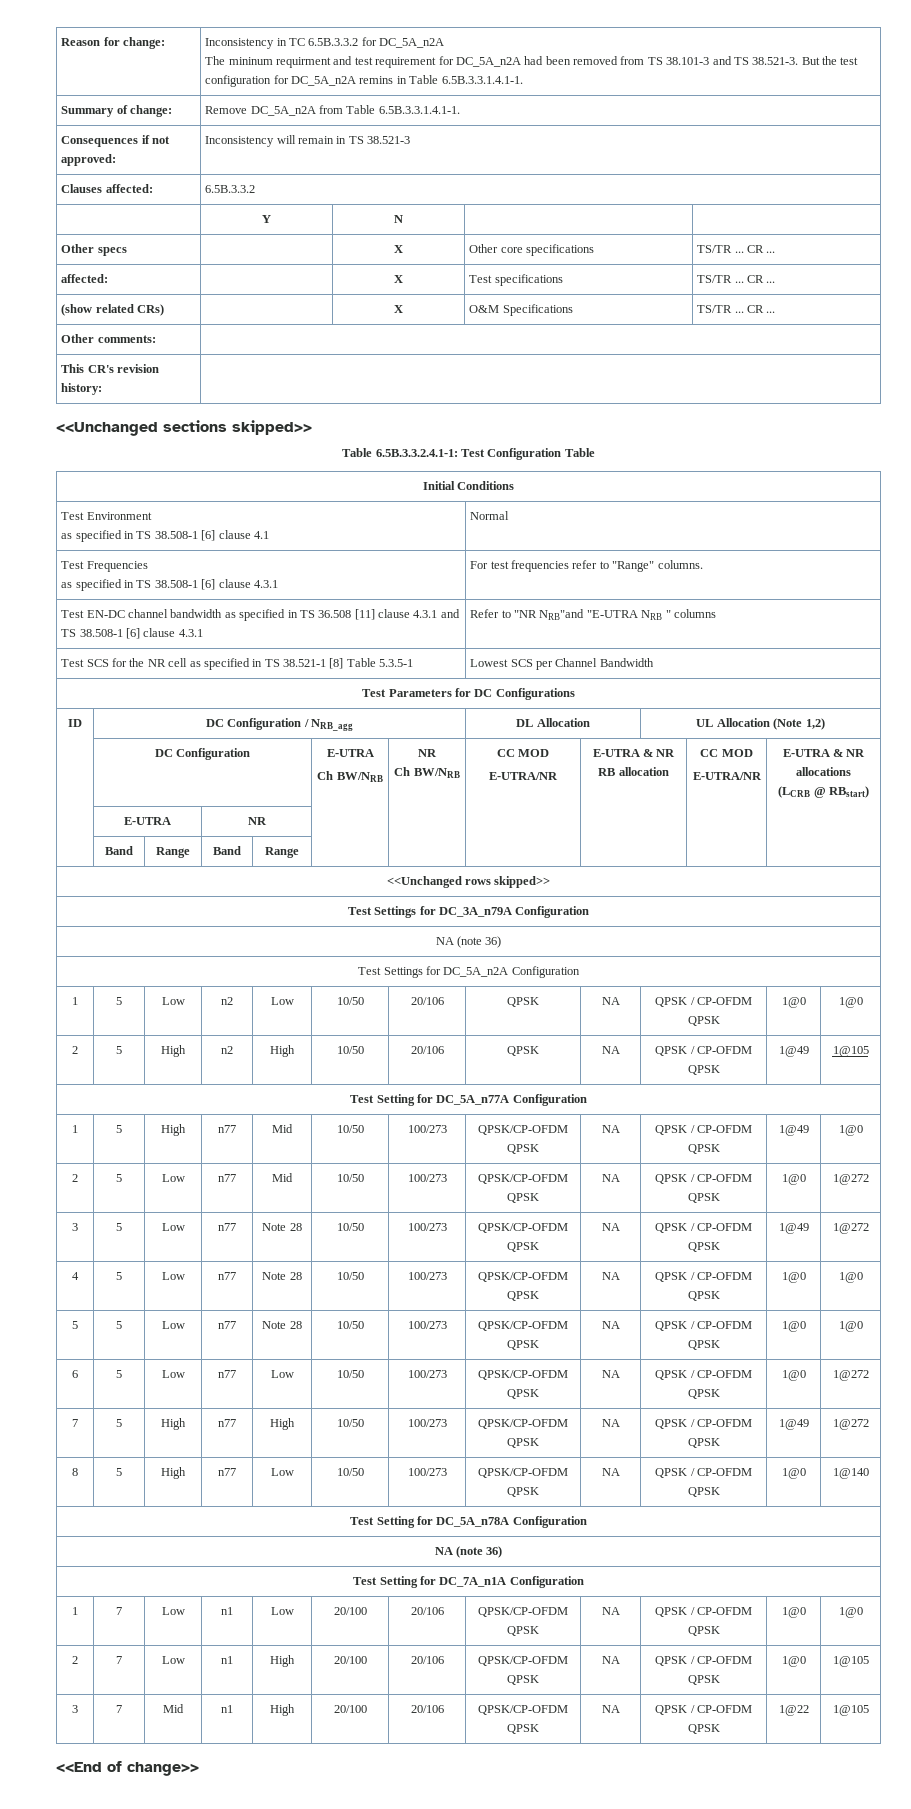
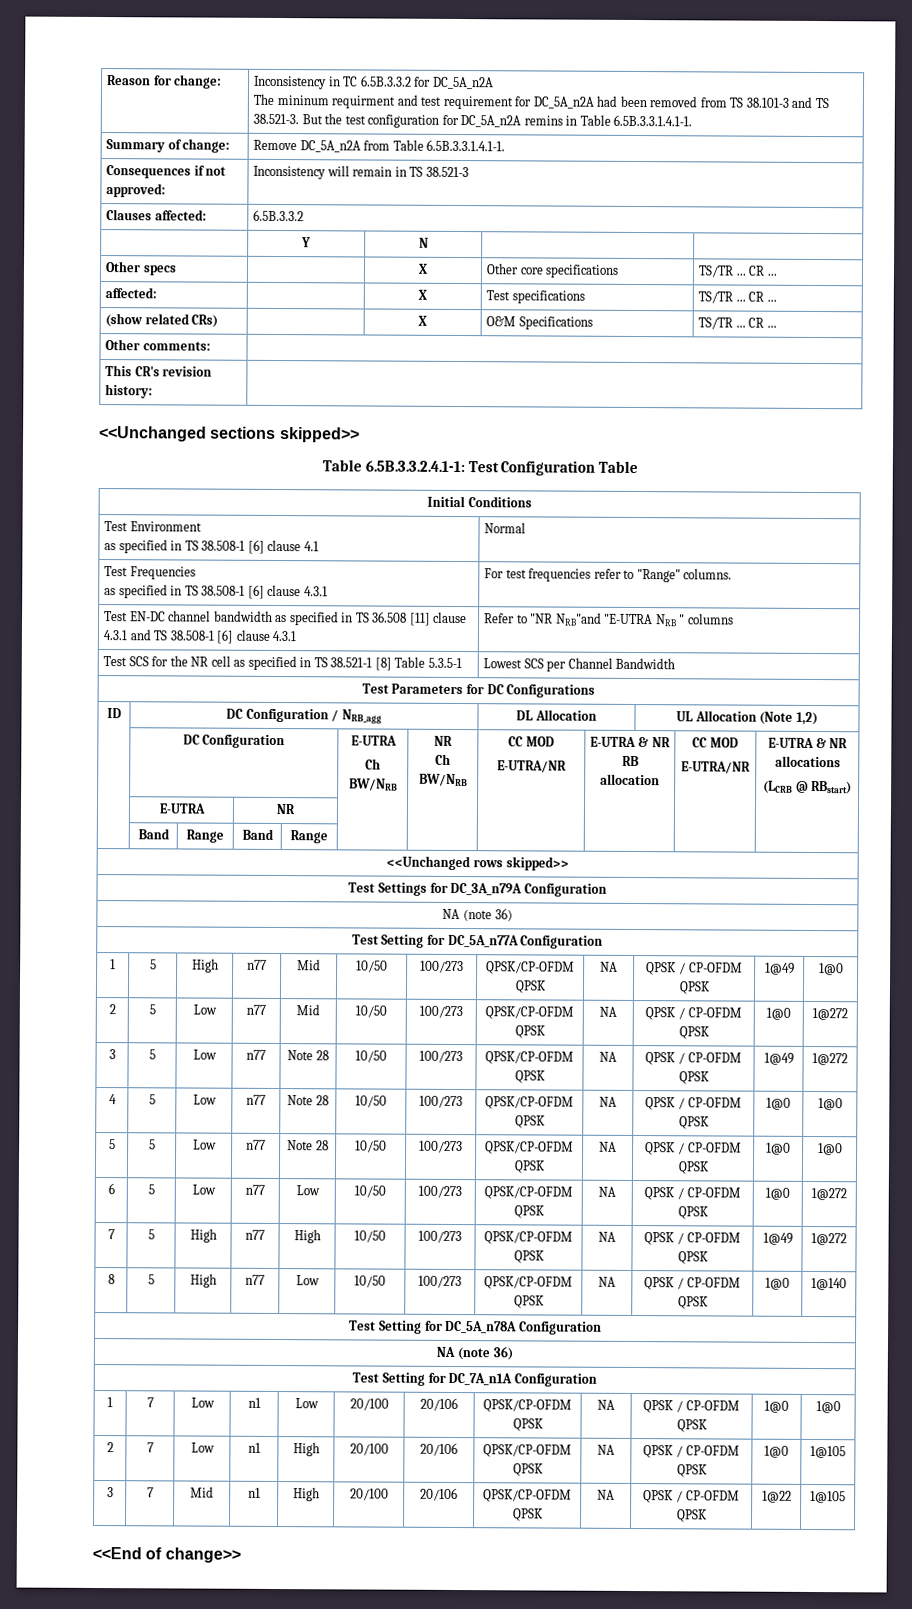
- Test Settings for DC_5A_n2A Configuration
- 1 | 5 | Low | n2 | Low | 10/50 | 20/106 | QPSK | NA | QPSK / CP-OFDM QPSK | 1@0 | 1@0
- 2 | 5 | High | n2 | High | 10/50 | 20/106 | QPSK | NA | QPSK / CP-OFDM QPSK | 1@49 | 1@105

